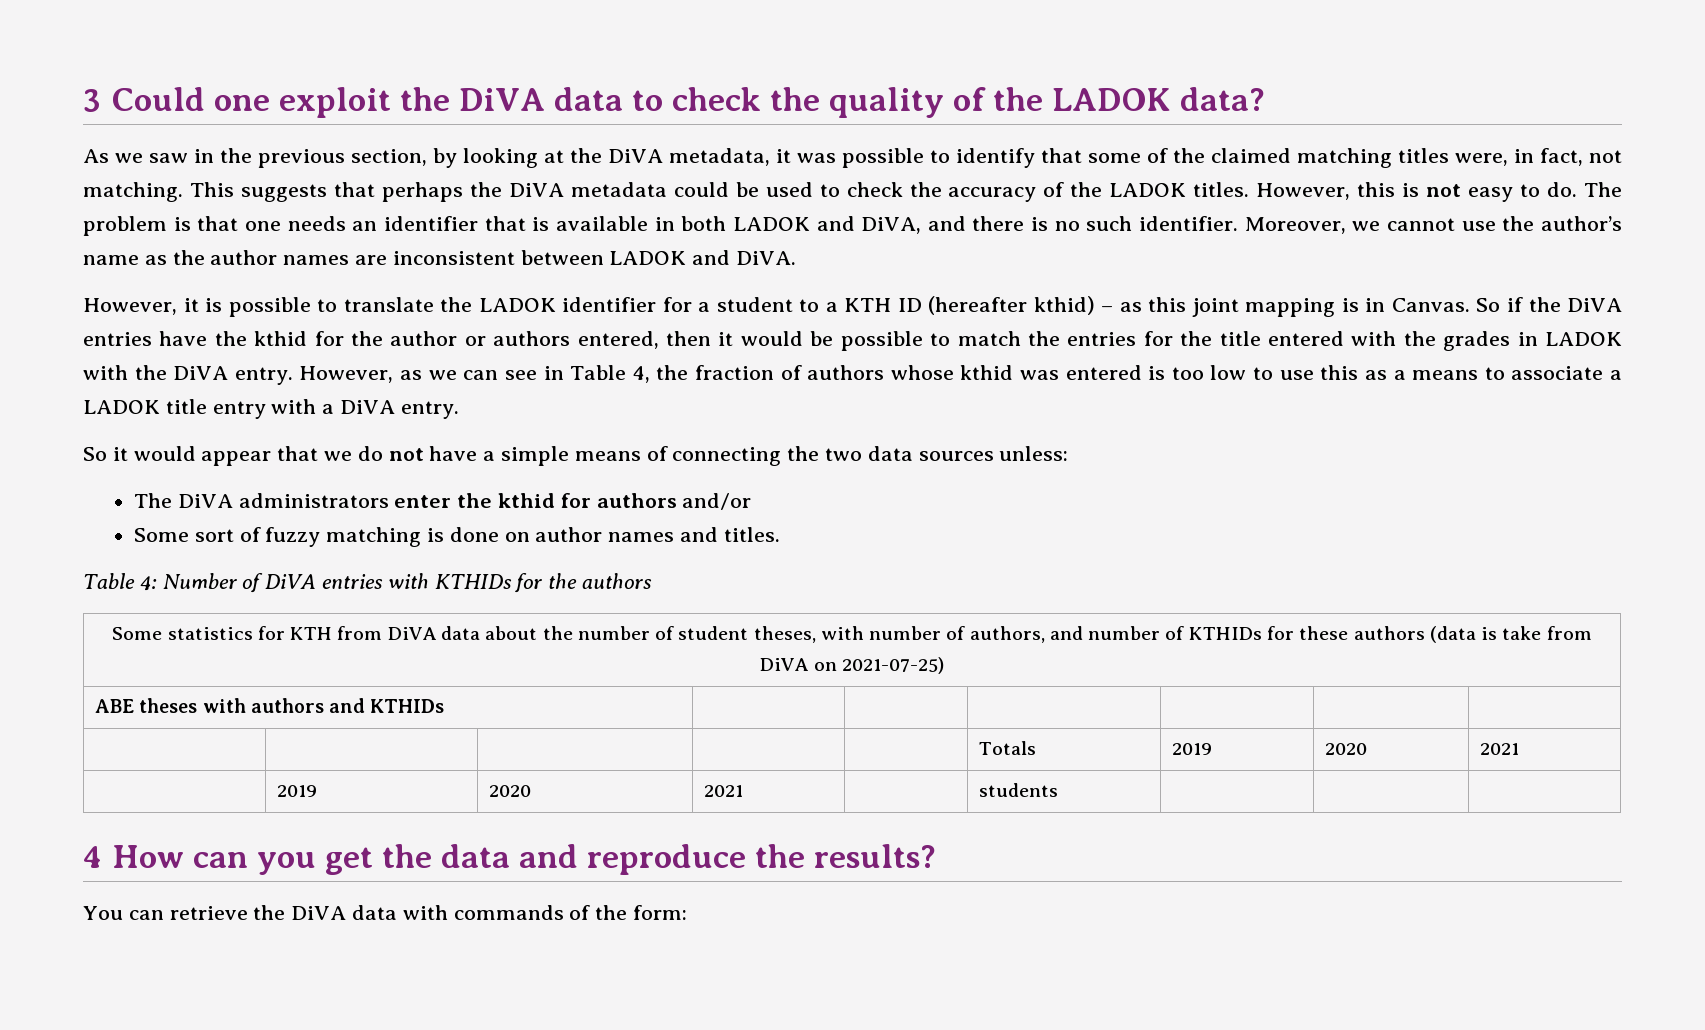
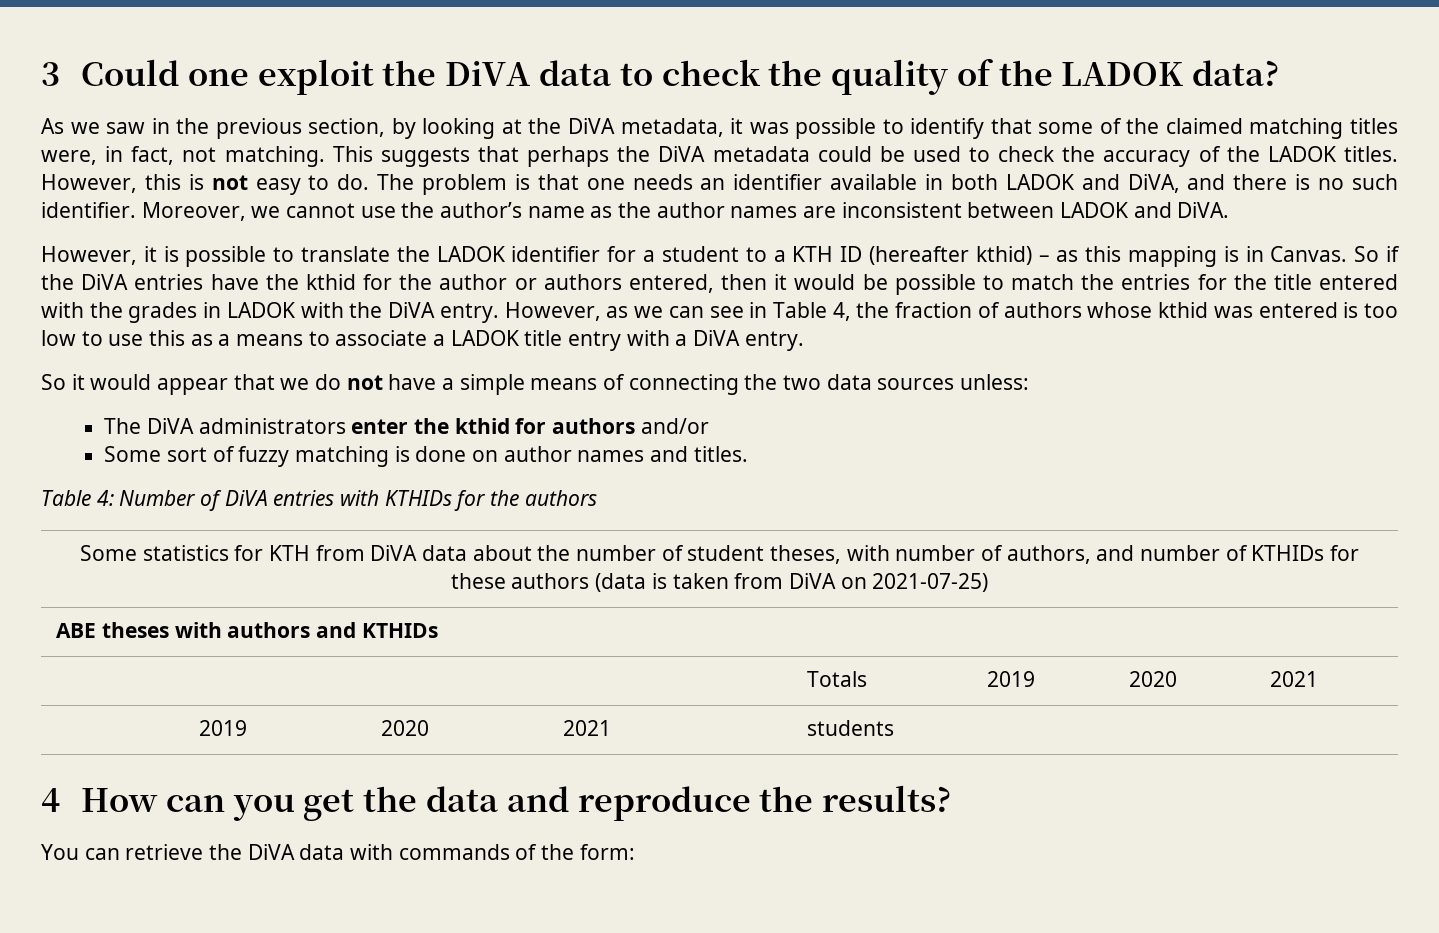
- The problem is that one needs an identifier that is available in both LADOK and DiVA, and there is no such identifier.
+ The problem is that one needs an identifier available in both LADOK and DiVA, and there is no such identifier.
- However, it is possible to translate the LADOK identifier for a student to a KTH ID (hereafter kthid) – as this joint mapping is in Canvas.
+ However, it is possible to translate the LADOK identifier for a student to a KTH ID (hereafter kthid) – as this mapping is in Canvas.
- Some statistics for KTH from DiVA data about the number of student theses, with number of authors, and number of KTHIDs for these authors (data is take from DiVA on 2021-07-25)
+ Some statistics for KTH from DiVA data about the number of student theses, with number of authors, and number of KTHIDs for these authors (data is taken from DiVA on 2021-07-25)

